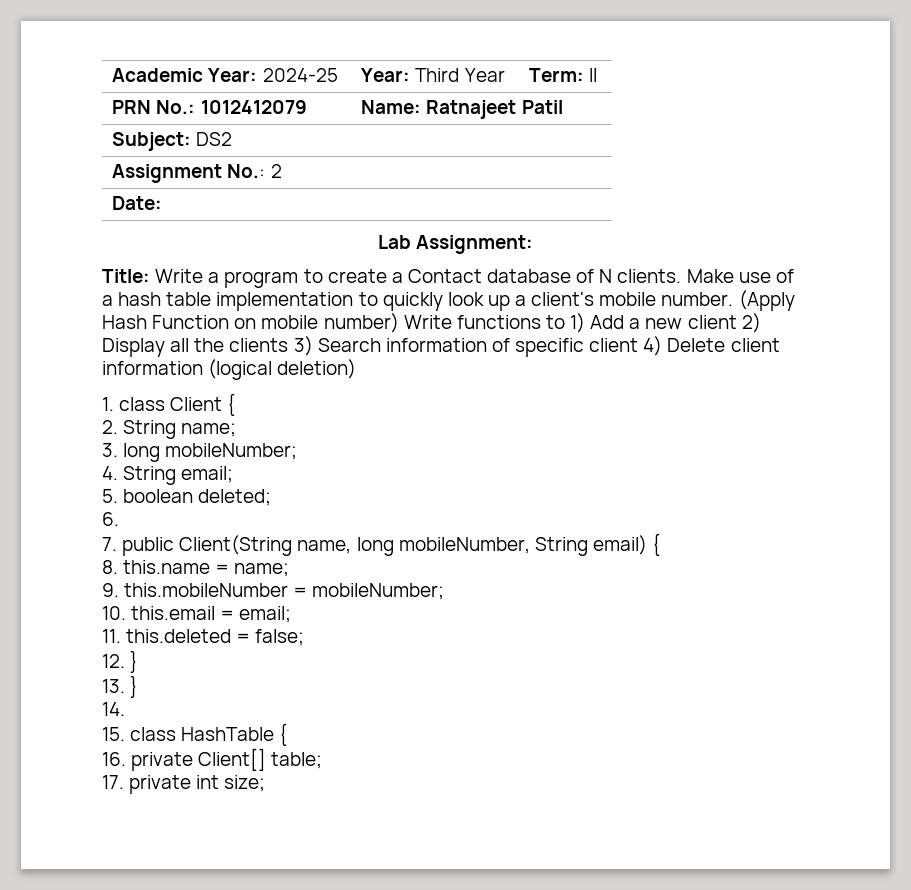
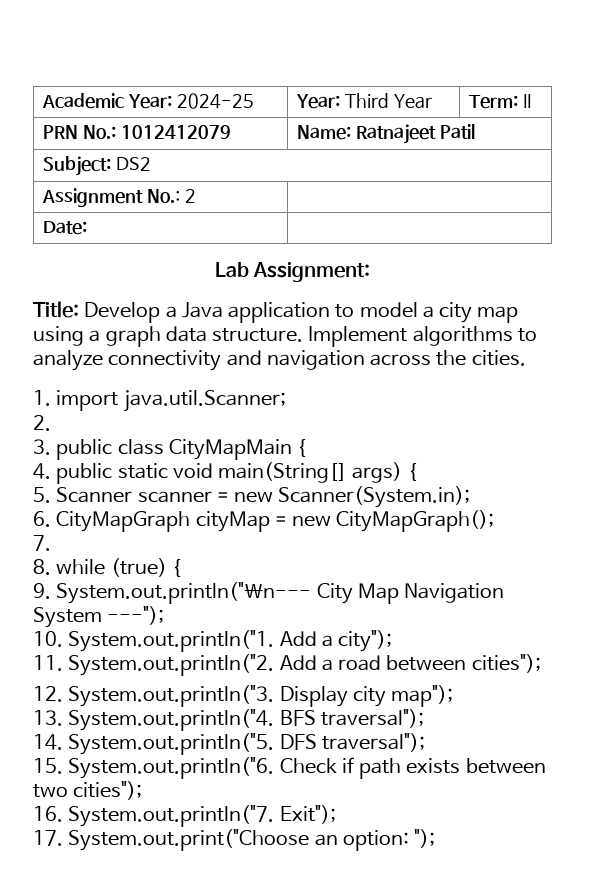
- Title: Write a program to create a Contact database of N clients. Make use of a hash table implementation to quickly look up a client's mobile number. (Apply Hash Function on mobile number) Write functions to 1) Add a new client 2) Display all the clients 3) Search information of specific client 4) Delete client information (logical deletion)
- 1. class Client {
- 2. String name;
- 3. long mobileNumber;
- 4. String email;
- 5. boolean deleted;
- 6.
- 7. public Client(String name, long mobileNumber, String email) {
- 8. this.name = name;
- 9. this.mobileNumber = mobileNumber;
- 10. this.email = email;
- 11. this.deleted = false;
- 12. }
- 13. }
- 14.
- 15. class HashTable {
- 16. private Client[] table;
- 17. private int size;
+ Title: Develop a Java application to model a city map using a graph data structure. Implement algorithms to analyze connectivity and navigation across the cities.
+ 1. import java.util.Scanner;
+ 2.
+ 3. public class CityMapMain {
+ 4. public static void main(String[] args) {
+ 5. Scanner scanner = new Scanner(System.in);
+ 6. CityMapGraph cityMap = new CityMapGraph();
+ 7.
+ 8. while (true) {
+ 9. System.out.println("\n--- City Map Navigation System ---");
+ 10. System.out.println("1. Add a city");
+ 11. System.out.println("2. Add a road between cities");
+ 12. System.out.println("3. Display city map");
+ 13. System.out.println("4. BFS traversal");
+ 14. System.out.println("5. DFS traversal");
+ 15. System.out.println("6. Check if path exists between two cities");
+ 16. System.out.println("7. Exit");
+ 17. System.out.print("Choose an option: ");

